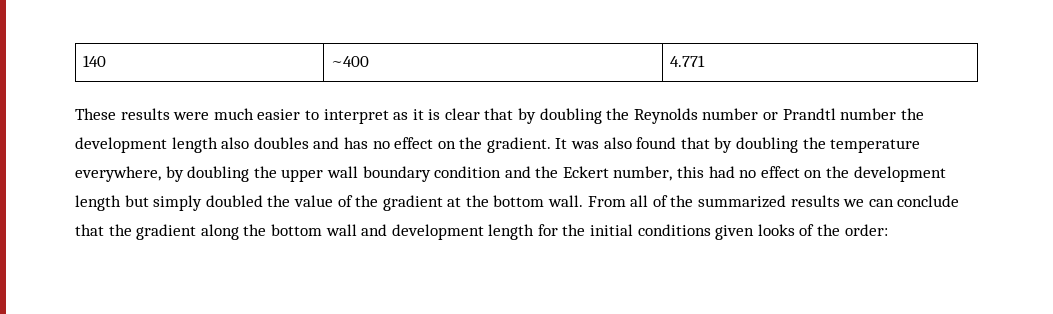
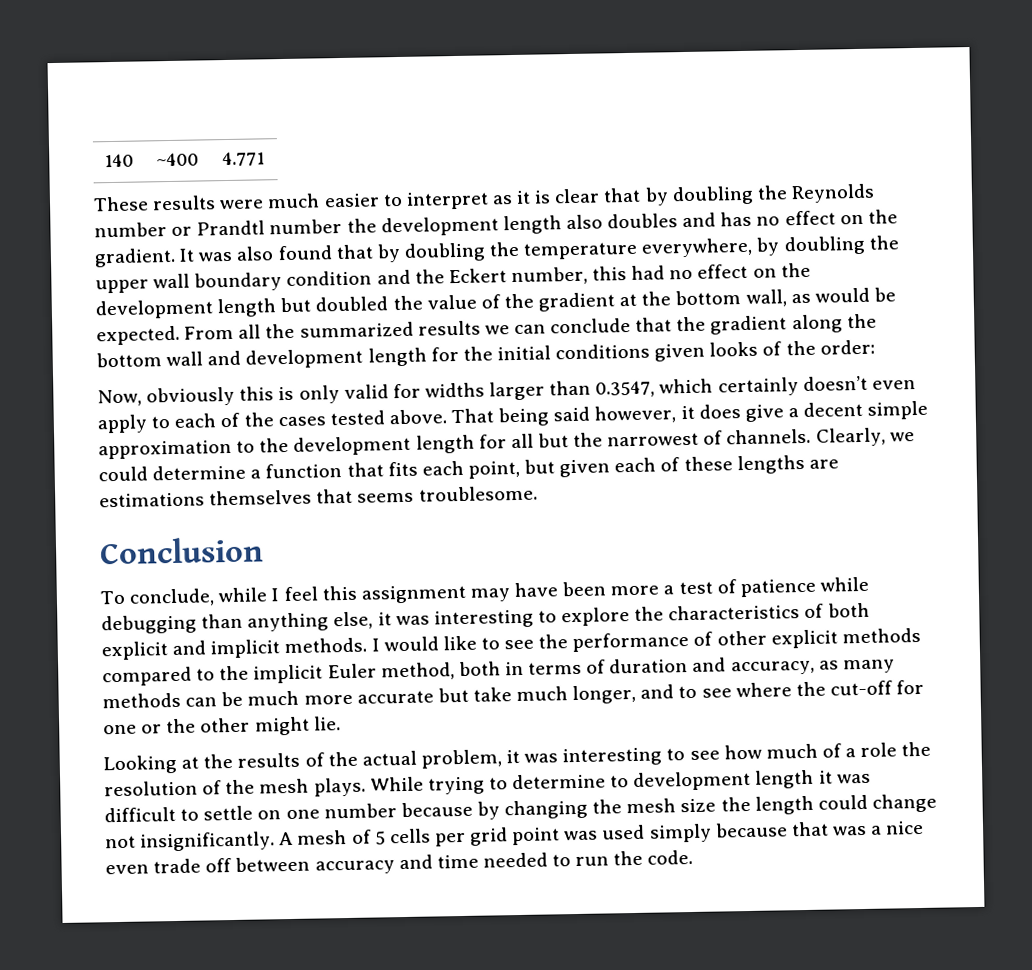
- It was also found that by doubling the temperature everywhere, by doubling the upper wall boundary condition and the Eckert number, this had no effect on the development length but simply doubled the value of the gradient at the bottom wall.
+ It was also found that by doubling the temperature everywhere, by doubling the upper wall boundary condition and the Eckert number, this had no effect on the development length but doubled the value of the gradient at the bottom wall, as would be expected.
- From all of the summarized results we can conclude that the gradient along the bottom wall and development length for the initial conditions given looks of the order:
+ From all the summarized results we can conclude that the gradient along the bottom wall and development length for the initial conditions given looks of the order:
+ Now, obviously this is only valid for widths larger than 0.3547, which certainly doesn’t even apply to each of the cases tested above. That being said however, it does give a decent simple approximation to the development length for all but the narrowest of channels. Clearly, we could determine a function that fits each point, but given each of these lengths are estimations themselves that seems troublesome.
+ Conclusion
+ To conclude, while I feel this assignment may have been more a test of patience while debugging than anything else, it was interesting to explore the characteristics of both explicit and implicit methods. I would like to see the performance of other explicit methods compared to the implicit Euler method, both in terms of duration and accuracy, as many methods can be much more accurate but take much longer, and to see where the cut-off for one or the other might lie.
+ Looking at the results of the actual problem, it was interesting to see how much of a role the resolution of the mesh plays. While trying to determine to development length it was difficult to settle on one number because by changing the mesh size the length could change not insignificantly. A mesh of 5 cells per grid point was used simply because that was a nice even trade off between accuracy and time needed to run the code.

